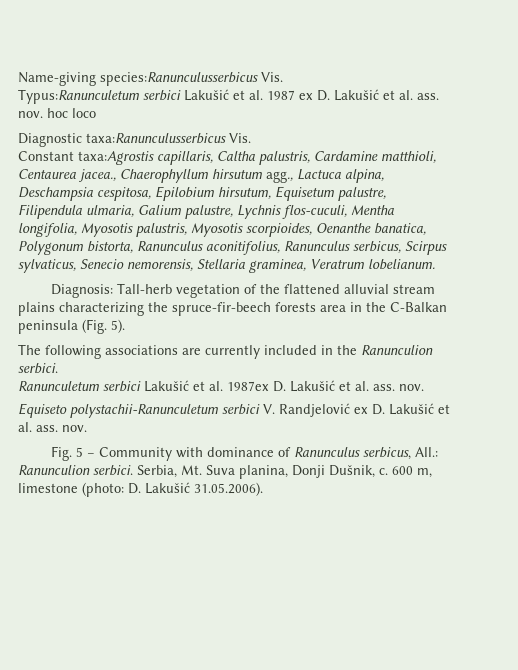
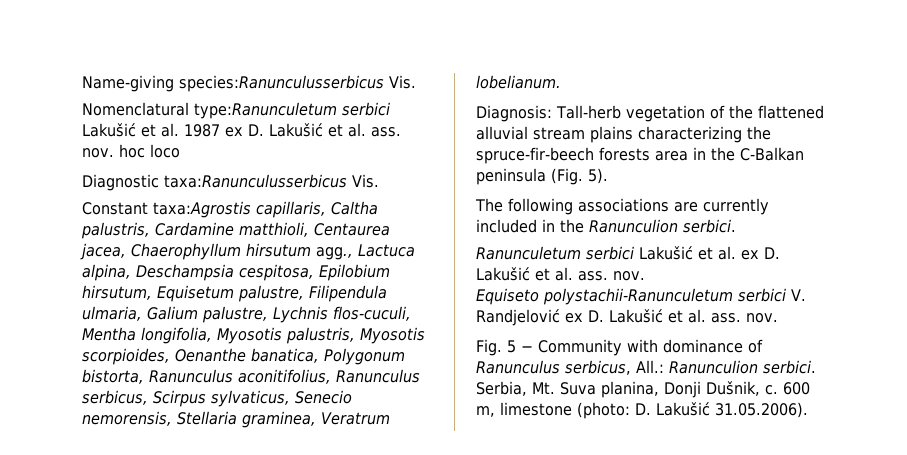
- Typus:Ranunculetum serbici Lakušić et al. 1987 ex D. Lakušić et al. ass. nov. hoc loco
+ Nomenclatural type:Ranunculetum serbici Lakušić et al. 1987 ex D. Lakušić et al. ass. nov. hoc loco
- Constant taxa:Agrostis capillaris, Caltha palustris, Cardamine matthioli, Centaurea jacea., Chaerophyllum hirsutum agg., Lactuca alpina, Deschampsia cespitosa, Epilobium hirsutum, Equisetum palustre, Filipendula ulmaria, Galium palustre, Lychnis flos-cuculi, Mentha longifolia, Myosotis palustris, Myosotis scorpioides, Oenanthe banatica, Polygonum bistorta, Ranunculus aconitifolius, Ranunculus serbicus, Scirpus sylvaticus, Senecio nemorensis, Stellaria graminea, Veratrum lobelianum.
+ Constant taxa:Agrostis capillaris, Caltha palustris, Cardamine matthioli, Centaurea jacea, Chaerophyllum hirsutum agg., Lactuca alpina, Deschampsia cespitosa, Epilobium hirsutum, Equisetum palustre, Filipendula ulmaria, Galium palustre, Lychnis flos-cuculi, Mentha longifolia, Myosotis palustris, Myosotis scorpioides, Oenanthe banatica, Polygonum bistorta, Ranunculus aconitifolius, Ranunculus serbicus, Scirpus sylvaticus, Senecio nemorensis, Stellaria graminea, Veratrum lobelianum.
- Ranunculetum serbici Lakušić et al. 1987ex D. Lakušić et al. ass. nov.
+ Ranunculetum serbici Lakušić et al. ex D. Lakušić et al. ass. nov.

